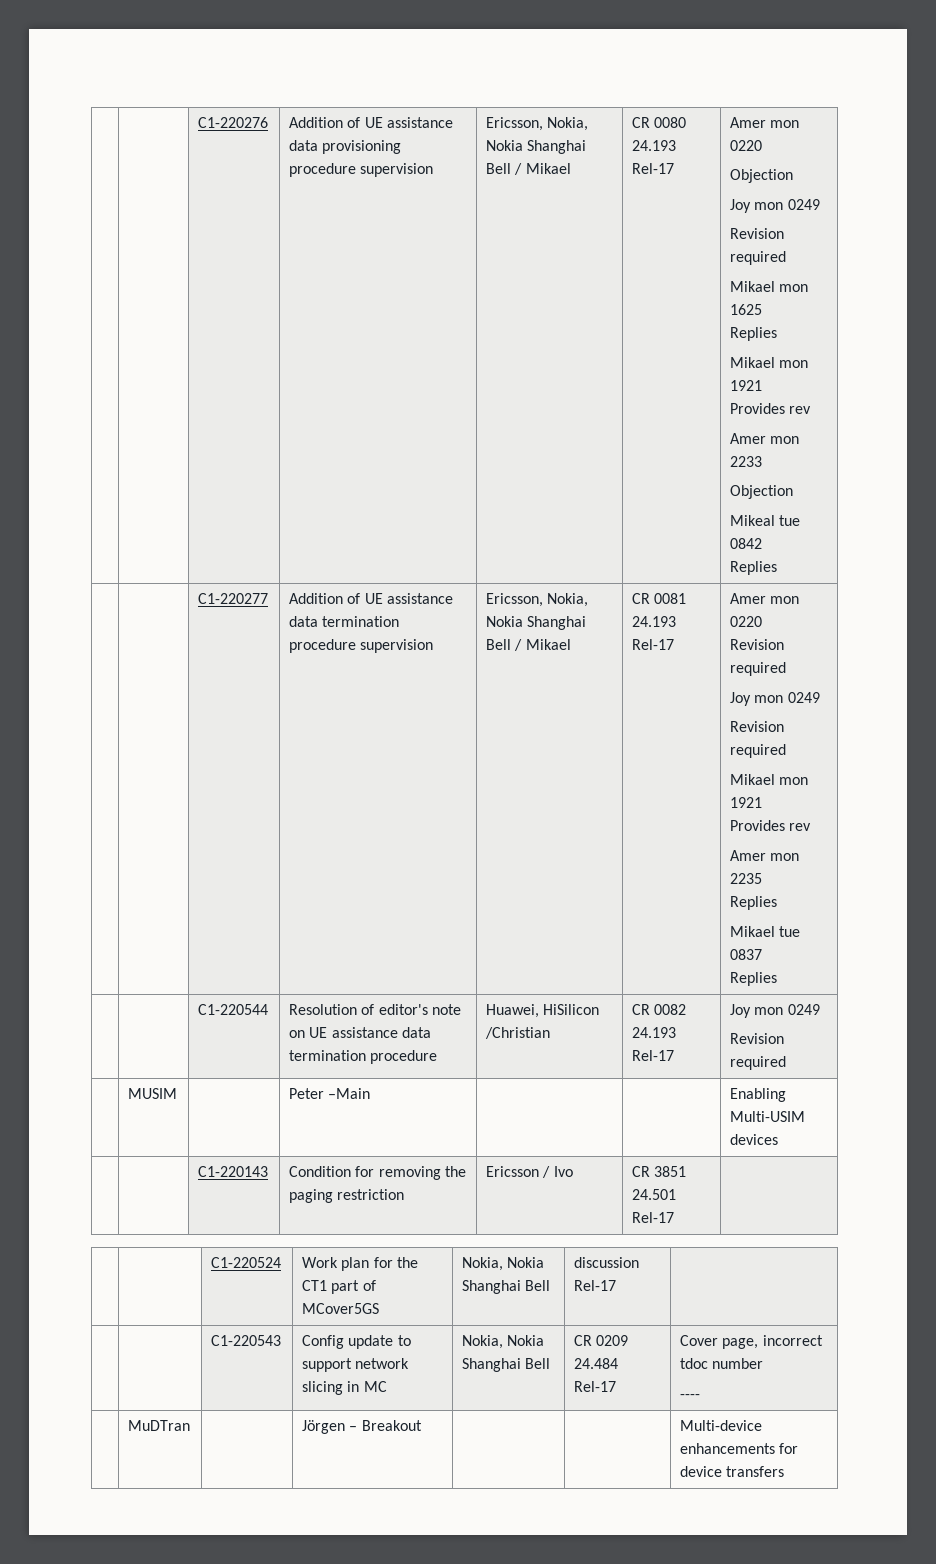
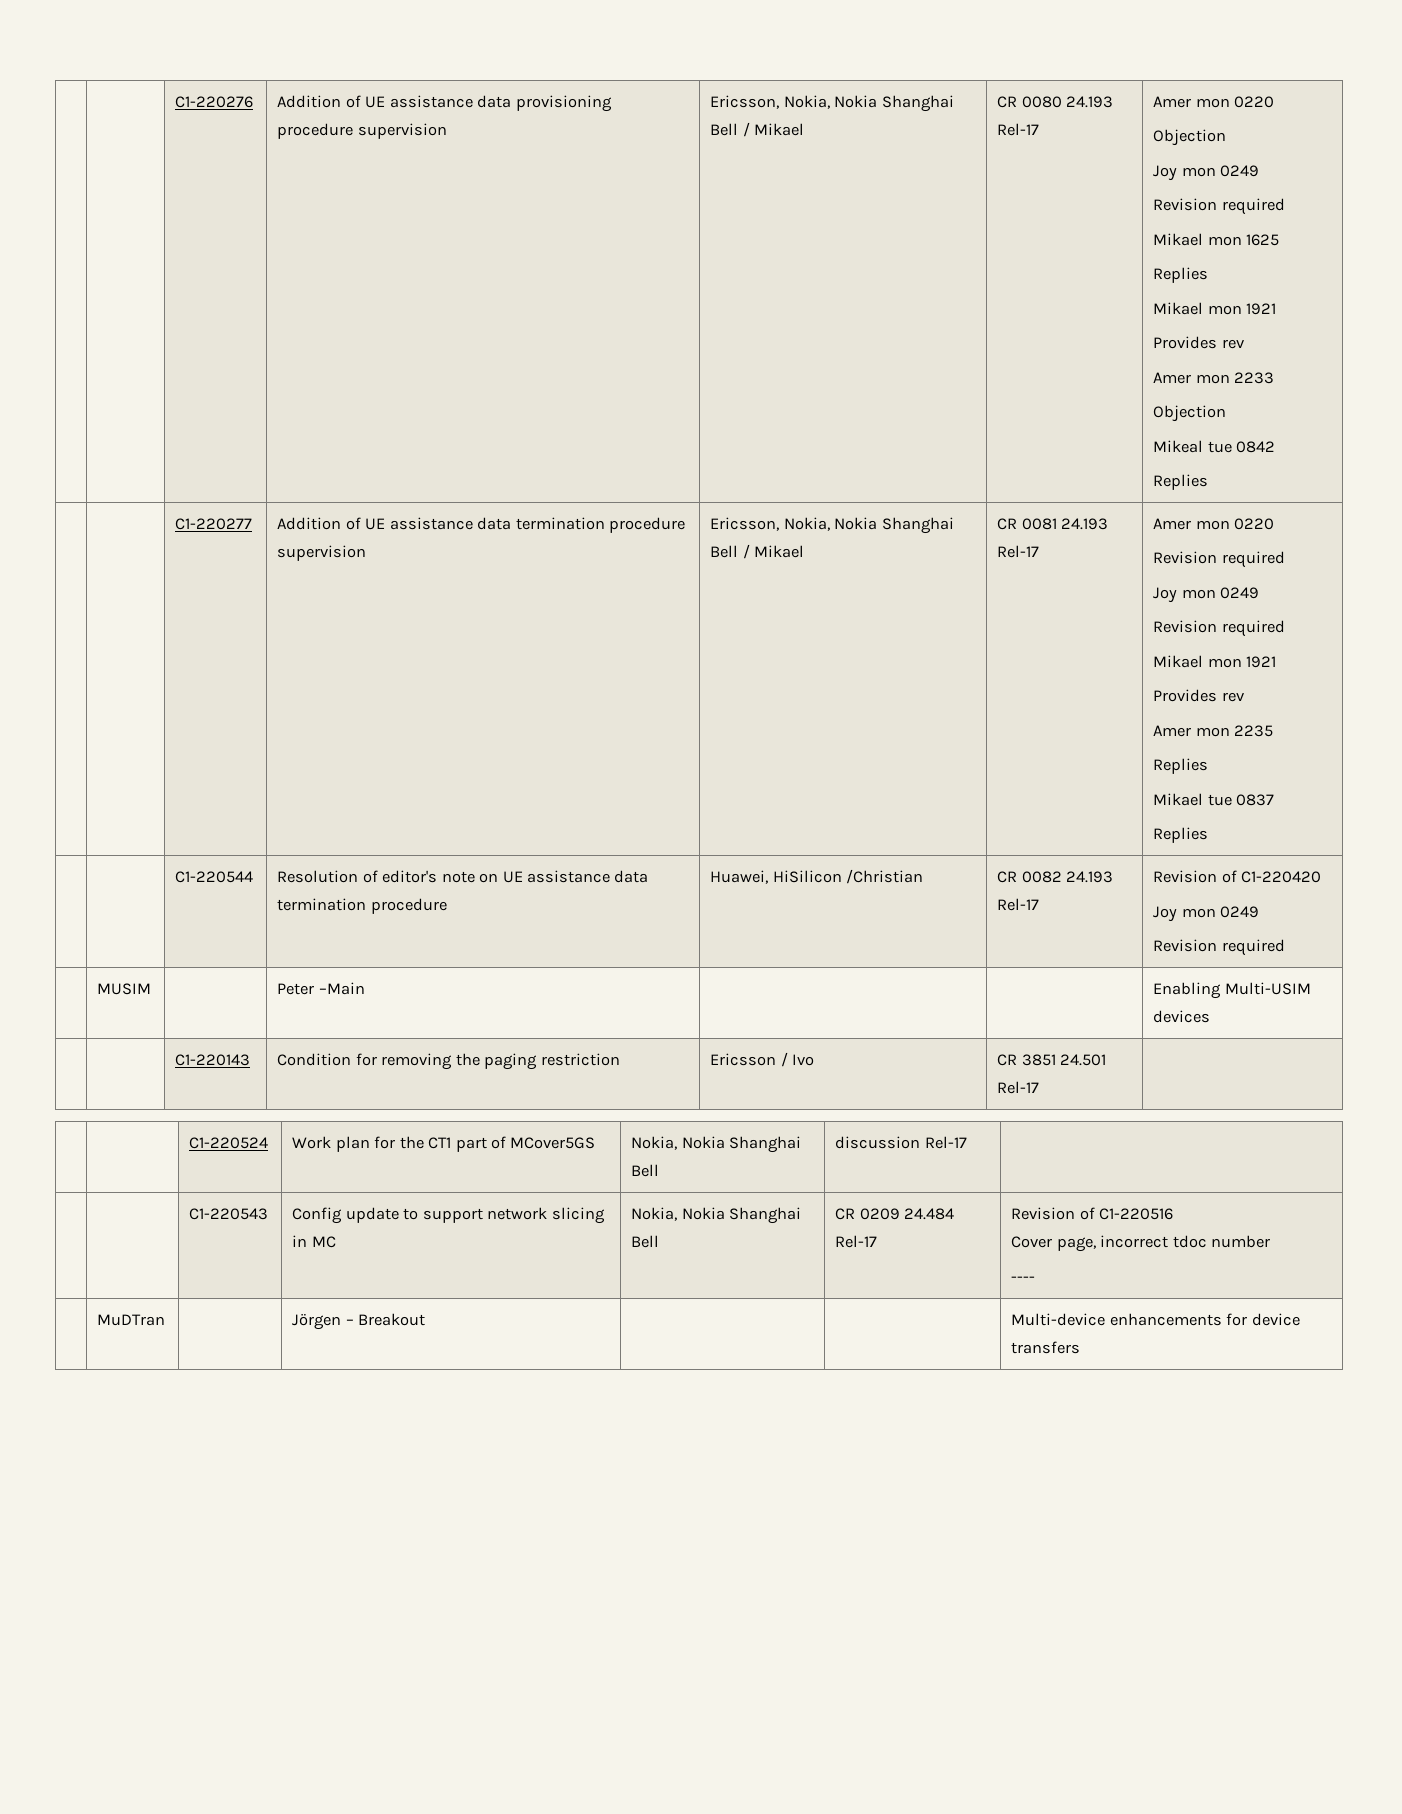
- | | C1-220544 | Resolution of editor's note on UE assistance data termination procedure | Huawei, HiSilicon /Christian | CR 0082 24.193 Rel-17 | Joy mon 0249
+ | | C1-220544 | Resolution of editor's note on UE assistance data termination procedure | Huawei, HiSilicon /Christian | CR 0082 24.193 Rel-17 | Revision of C1-220420
+ Joy mon 0249
- | | C1-220543 | Config update to support network slicing in MC | Nokia, Nokia Shanghai Bell | CR 0209 24.484 Rel-17 | Cover page, incorrect tdoc number
+ | | C1-220543 | Config update to support network slicing in MC | Nokia, Nokia Shanghai Bell | CR 0209 24.484 Rel-17 | Revision of C1-220516
+ Cover page, incorrect tdoc number

